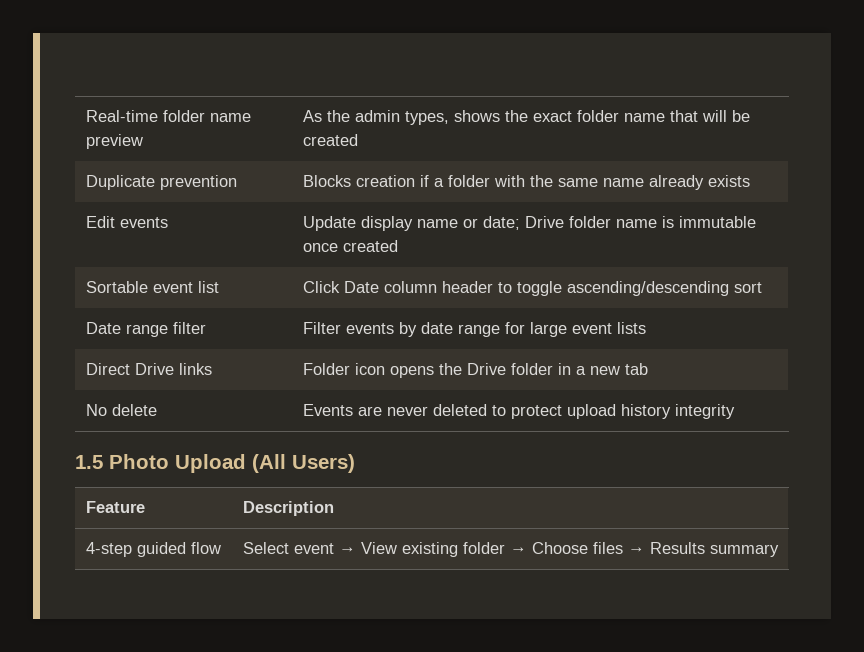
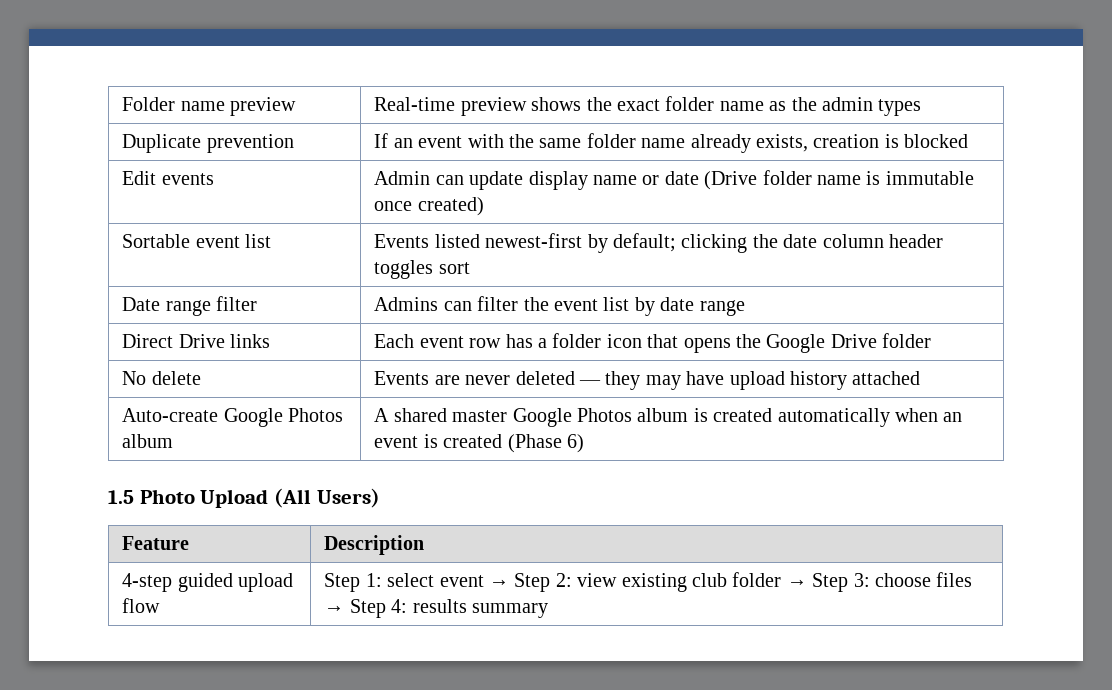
- Real-time folder name preview | As the admin types, shows the exact folder name that will be created
- Duplicate prevention | Blocks creation if a folder with the same name already exists
+ Folder name preview | Real-time preview shows the exact folder name as the admin types
+ Duplicate prevention | If an event with the same folder name already exists, creation is blocked
- Edit events | Update display name or date; Drive folder name is immutable once created
+ Edit events | Admin can update display name or date (Drive folder name is immutable once created)
- Sortable event list | Click Date column header to toggle ascending/descending sort
- Date range filter | Filter events by date range for large event lists
+ Sortable event list | Events listed newest-first by default; clicking the date column header toggles sort
+ Date range filter | Admins can filter the event list by date range
- Direct Drive links | Folder icon opens the Drive folder in a new tab
+ Direct Drive links | Each event row has a folder icon that opens the Google Drive folder
- No delete | Events are never deleted to protect upload history integrity
+ No delete | Events are never deleted — they may have upload history attached
+ Auto-create Google Photos album | A shared master Google Photos album is created automatically when an event is created (Phase 6)
- 4-step guided flow | Select event → View existing folder → Choose files → Results summary
+ 4-step guided upload flow | Step 1: select event → Step 2: view existing club folder → Step 3: choose files → Step 4: results summary

